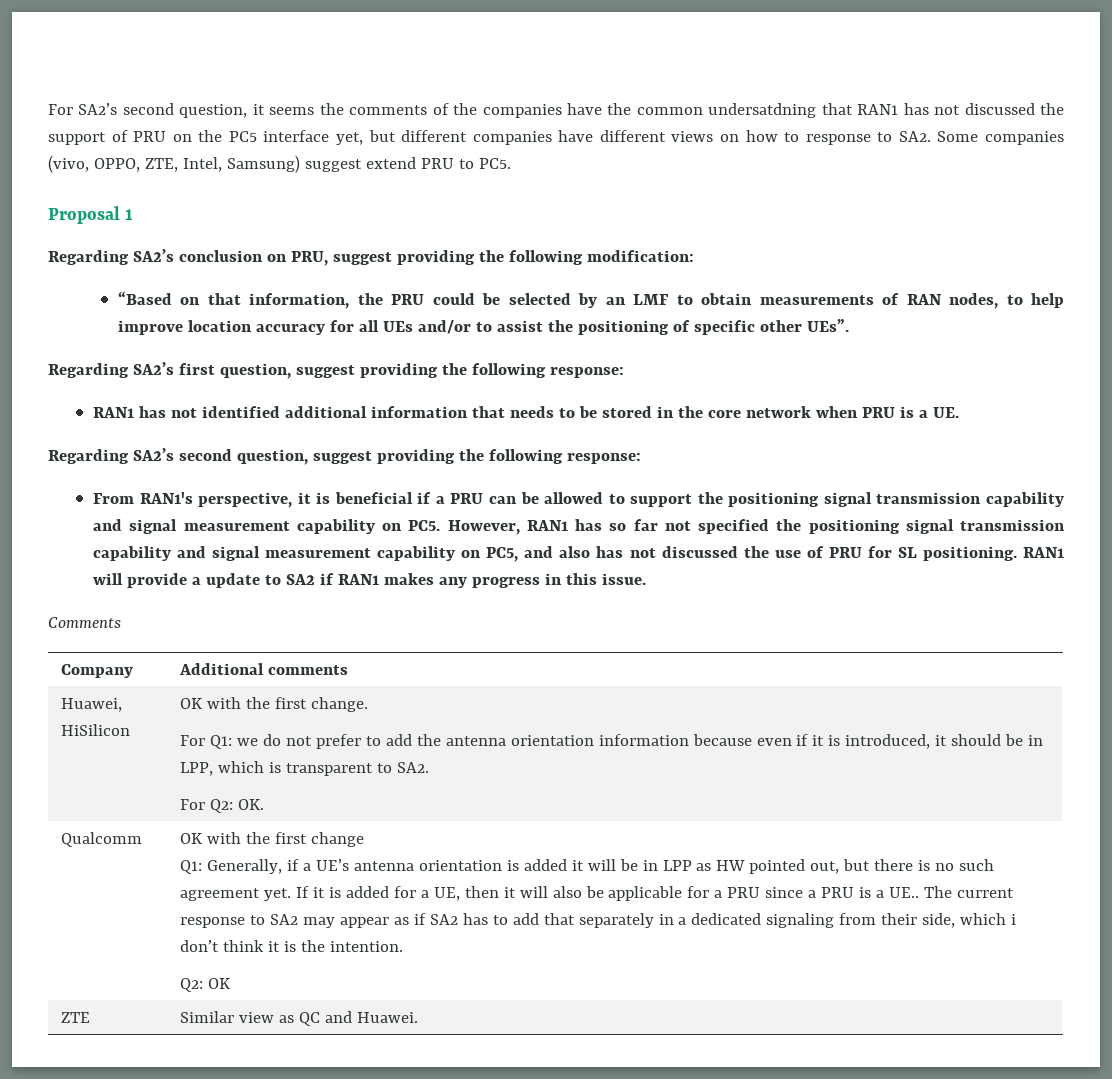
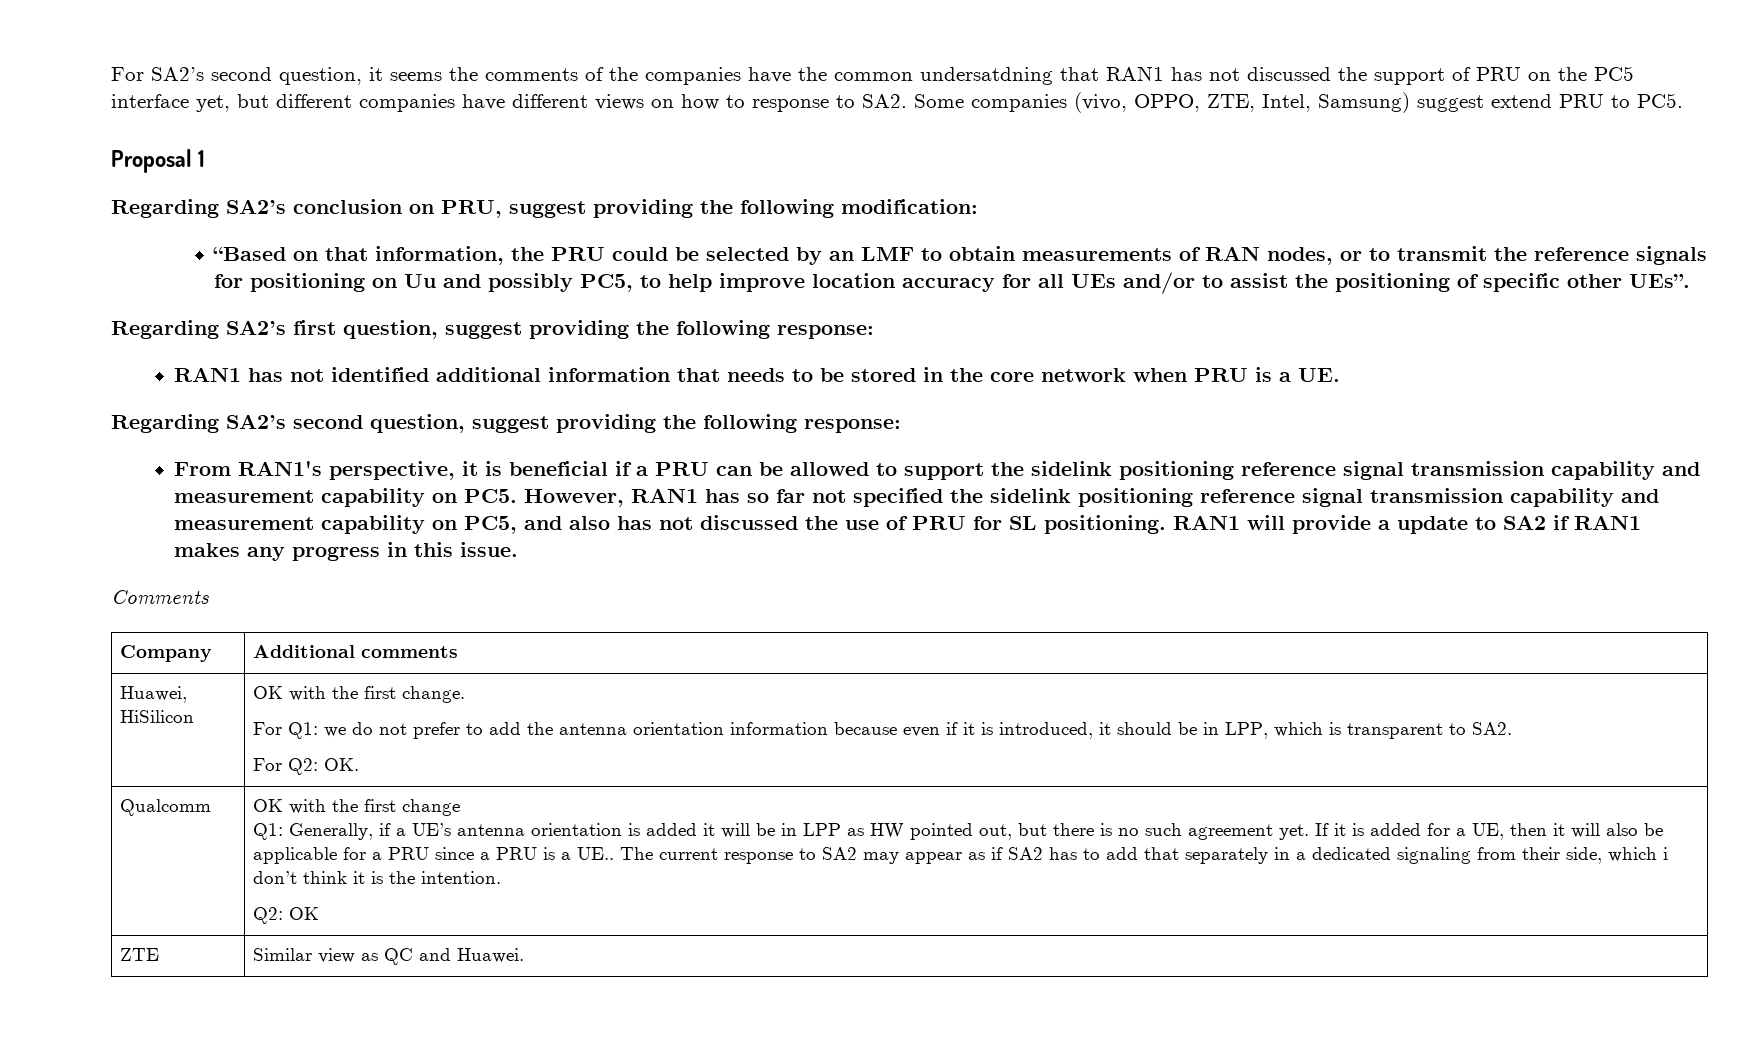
- “Based on that information, the PRU could be selected by an LMF to obtain measurements of RAN nodes, to help improve location accuracy for all UEs and/or to assist the positioning of specific other UEs”.
+ “Based on that information, the PRU could be selected by an LMF to obtain measurements of RAN nodes, or to transmit the reference signals for positioning on Uu and possibly PC5, to help improve location accuracy for all UEs and/or to assist the positioning of specific other UEs”.
- From RAN1's perspective, it is beneficial if a PRU can be allowed to support the positioning signal transmission capability and signal measurement capability on PC5. However, RAN1 has so far not specified the positioning signal transmission capability and signal measurement capability on PC5, and also has not discussed the use of PRU for SL positioning.
+ From RAN1's perspective, it is beneficial if a PRU can be allowed to support the sidelink positioning reference signal transmission capability and measurement capability on PC5. However, RAN1 has so far not specified the sidelink positioning reference signal transmission capability and measurement capability on PC5, and also has not discussed the use of PRU for SL positioning.

